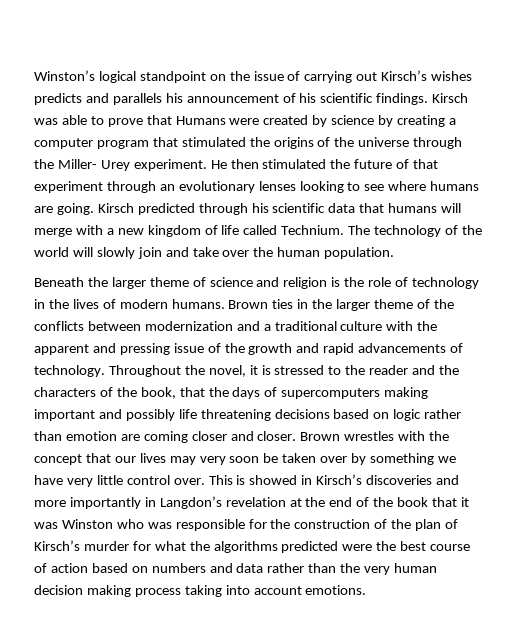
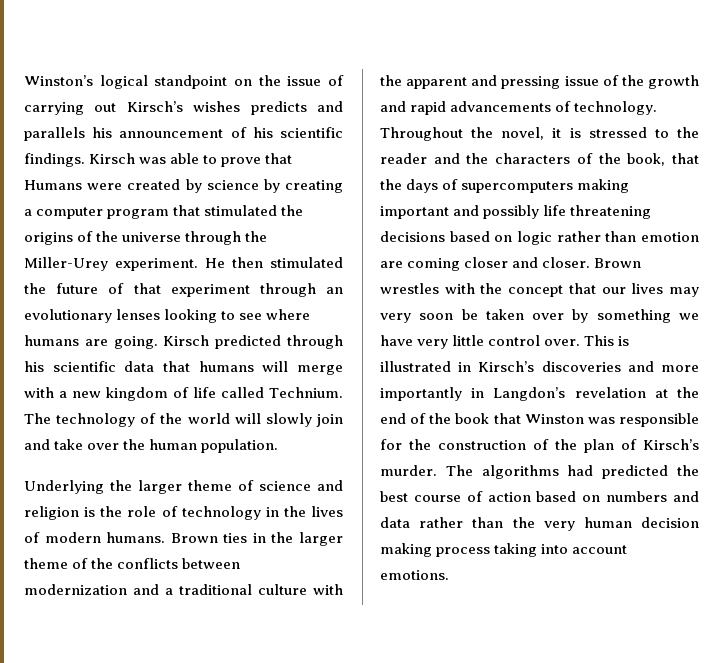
- Kirsch was able to prove that Humans were created by science by creating a computer program that stimulated the origins of the universe through the Miller- Urey experiment.
+ Kirsch was able to prove that Humans were created by science by creating a computer program that stimulated the origins of the universe through the Miller-Urey experiment.
- Beneath the larger theme of science and religion is the role of technology in the lives of modern humans.
+ Underlying the larger theme of science and religion is the role of technology in the lives of modern humans.
- This is showed in Kirsch’s discoveries and more importantly in Langdon’s revelation at the end of the book that it was Winston who was responsible for the construction of the plan of Kirsch’s murder for what the algorithms predicted were the best course of action based on numbers and data rather than the very human decision making process taking into account emotions.
+ This is illustrated in Kirsch’s discoveries and more importantly in Langdon’s revelation at the end of the book that Winston was responsible for the construction of the plan of Kirsch’s murder. The algorithms had predicted the best course of action based on numbers and data rather than the very human decision making process taking into account emotions.

